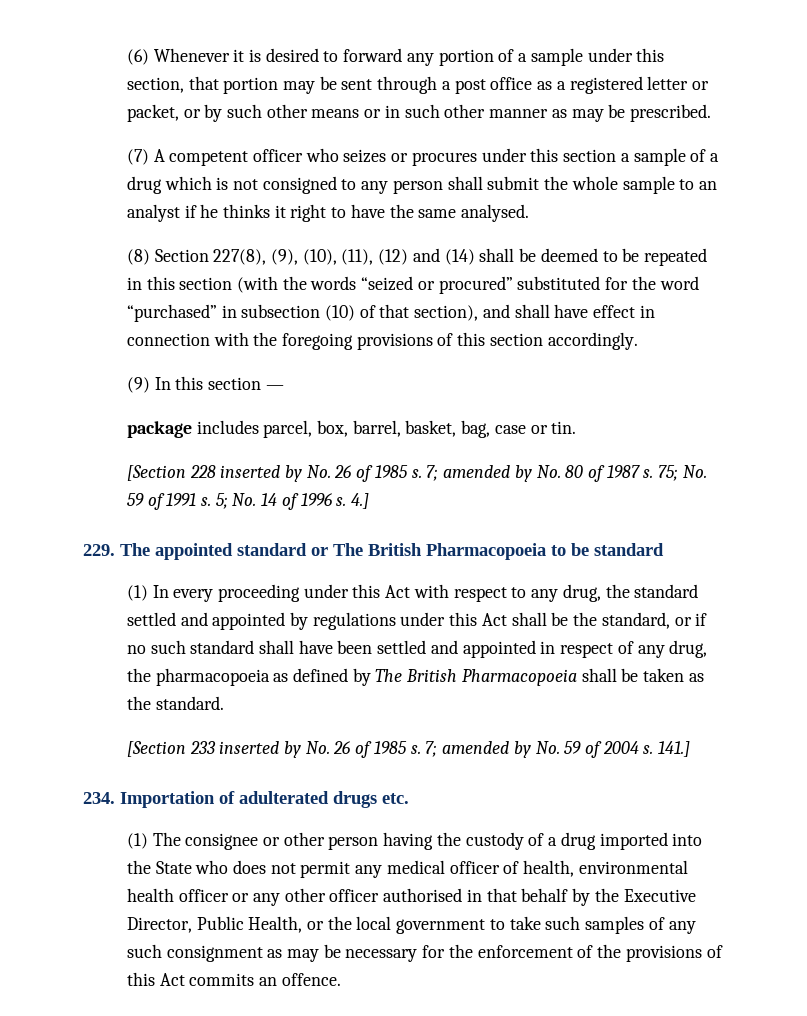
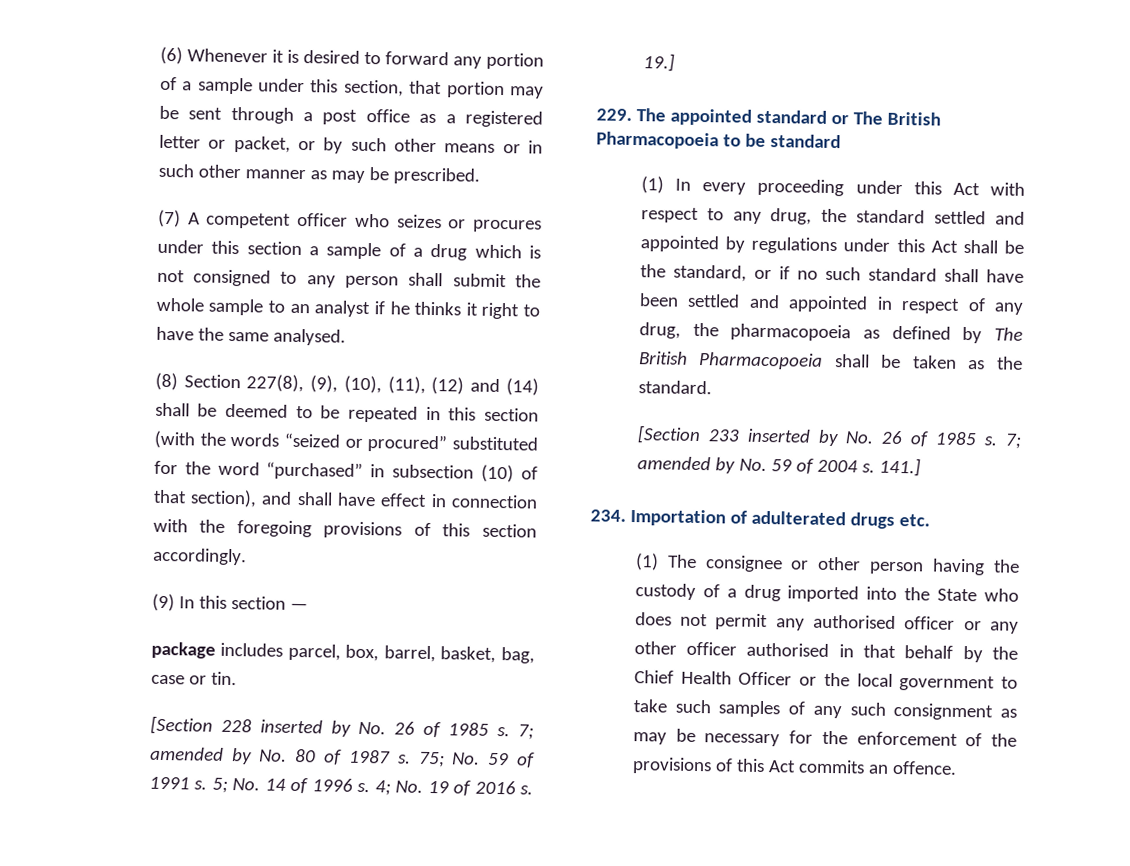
- 4.]
+ 4; No. 19 of 2016 s. 19.]
- (1) The consignee or other person having the custody of a drug imported into the State who does not permit any medical officer of health, environmental health officer or any other officer authorised in that behalf by the Executive Director, Public Health, or the local government to take such samples of any such consignment as may be necessary for the enforcement of the provisions of this Act commits an offence.
+ (1) The consignee or other person having the custody of a drug imported into the State who does not permit any authorised officer or any other officer authorised in that behalf by the Chief Health Officer or the local government to take such samples of any such consignment as may be necessary for the enforcement of the provisions of this Act commits an offence.

